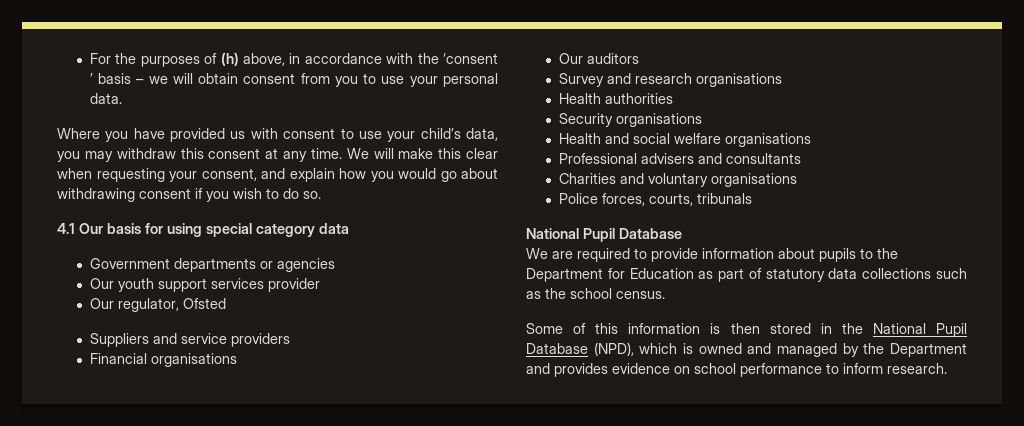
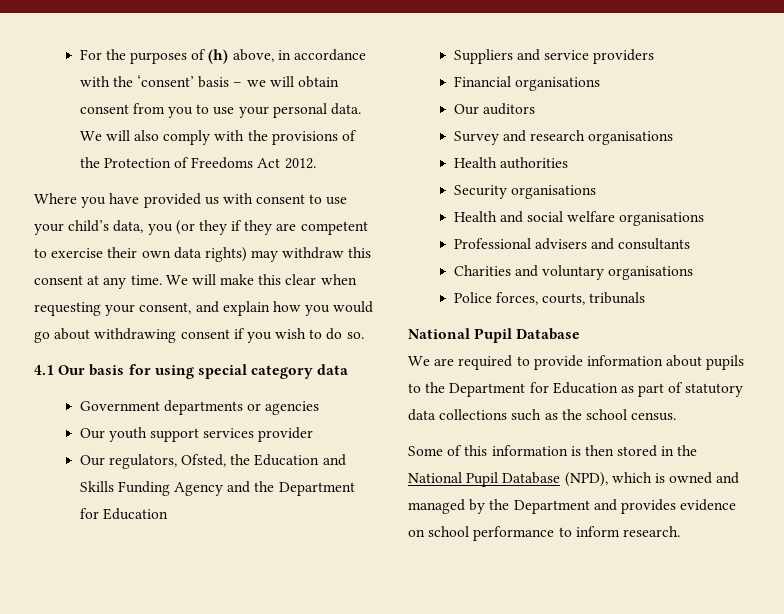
- For the purposes of (h) above, in accordance with the ‘consent ’ basis – we will obtain consent from you to use your personal data.
+ For the purposes of (h) above, in accordance with the ‘consent’ basis – we will obtain consent from you to use your personal data. We will also comply with the provisions of the Protection of Freedoms Act 2012.
- Where you have provided us with consent to use your child’s data, you may withdraw this consent at any time.
+ Where you have provided us with consent to use your child’s data, you (or they if they are competent to exercise their own data rights) may withdraw this consent at any time.
- Our regulator, Ofsted
+ Our regulators, Ofsted, the Education and Skills Funding Agency and the Department for Education

